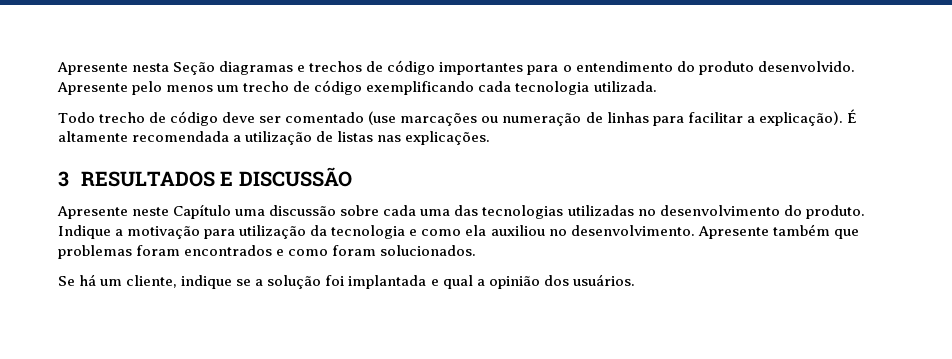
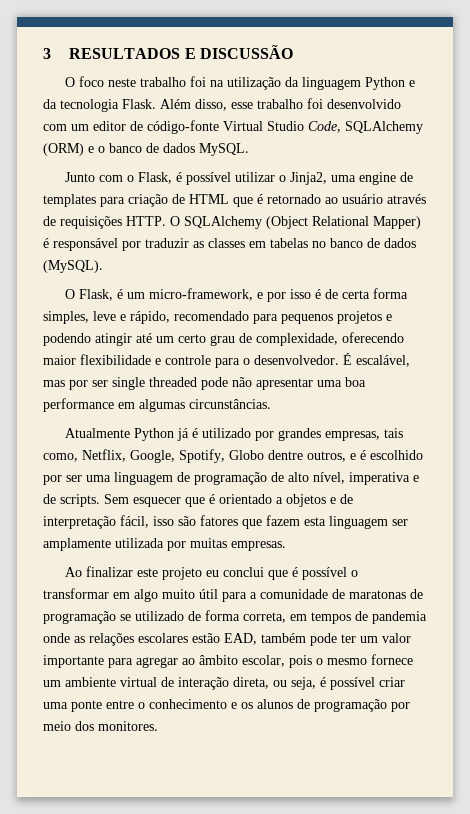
- Apresente nesta Seção diagramas e trechos de código importantes para o entendimento do produto desenvolvido. Apresente pelo menos um trecho de código exemplificando cada tecnologia utilizada.
- Todo trecho de código deve ser comentado (use marcações ou numeração de linhas para facilitar a explicação). É altamente recomendada a utilização de listas nas explicações.
  3 RESULTADOS E DISCUSSÃO
- Apresente neste Capítulo uma discussão sobre cada uma das tecnologias utilizadas no desenvolvimento do produto. Indique a motivação para utilização da tecnologia e como ela auxiliou no desenvolvimento. Apresente também que problemas foram encontrados e como foram solucionados.
- Se há um cliente, indique se a solução foi implantada e qual a opinião dos usuários.
+ O foco neste trabalho foi na utilização da linguagem Python e da tecnologia Flask. Além disso, esse trabalho foi desenvolvido com um editor de código-fonte Virtual Studio Code, SQLAlchemy (ORM) e o banco de dados MySQL.
+ Junto com o Flask, é possível utilizar o Jinja2, uma engine de templates para criação de HTML que é retornado ao usuário através de requisições HTTP. O SQLAlchemy (Object Relational Mapper) é responsável por traduzir as classes em tabelas no banco de dados (MySQL).
+ O Flask, é um micro-framework, e por isso é de certa forma simples, leve e rápido, recomendado para pequenos projetos e podendo atingir até um certo grau de complexidade, oferecendo maior flexibilidade e controle para o desenvolvedor. É escalável, mas por ser single threaded pode não apresentar uma boa performance em algumas circunstâncias.
+ Atualmente Python já é utilizado por grandes empresas, tais como, Netflix, Google, Spotify, Globo dentre outros, e é escolhido por ser uma linguagem de programação de alto nível, imperativa e de scripts. Sem esquecer que é orientado a objetos e de interpretação fácil, isso são fatores que fazem esta linguagem ser amplamente utilizada por muitas empresas.
+ Ao finalizar este projeto eu conclui que é possível o transformar em algo muito útil para a comunidade de maratonas de programação se utilizado de forma correta, em tempos de pandemia onde as relações escolares estão EAD, também pode ter um valor importante para agregar ao âmbito escolar, pois o mesmo fornece um ambiente virtual de interação direta, ou seja, é possível criar uma ponte entre o conhecimento e os alunos de programação por meio dos monitores.

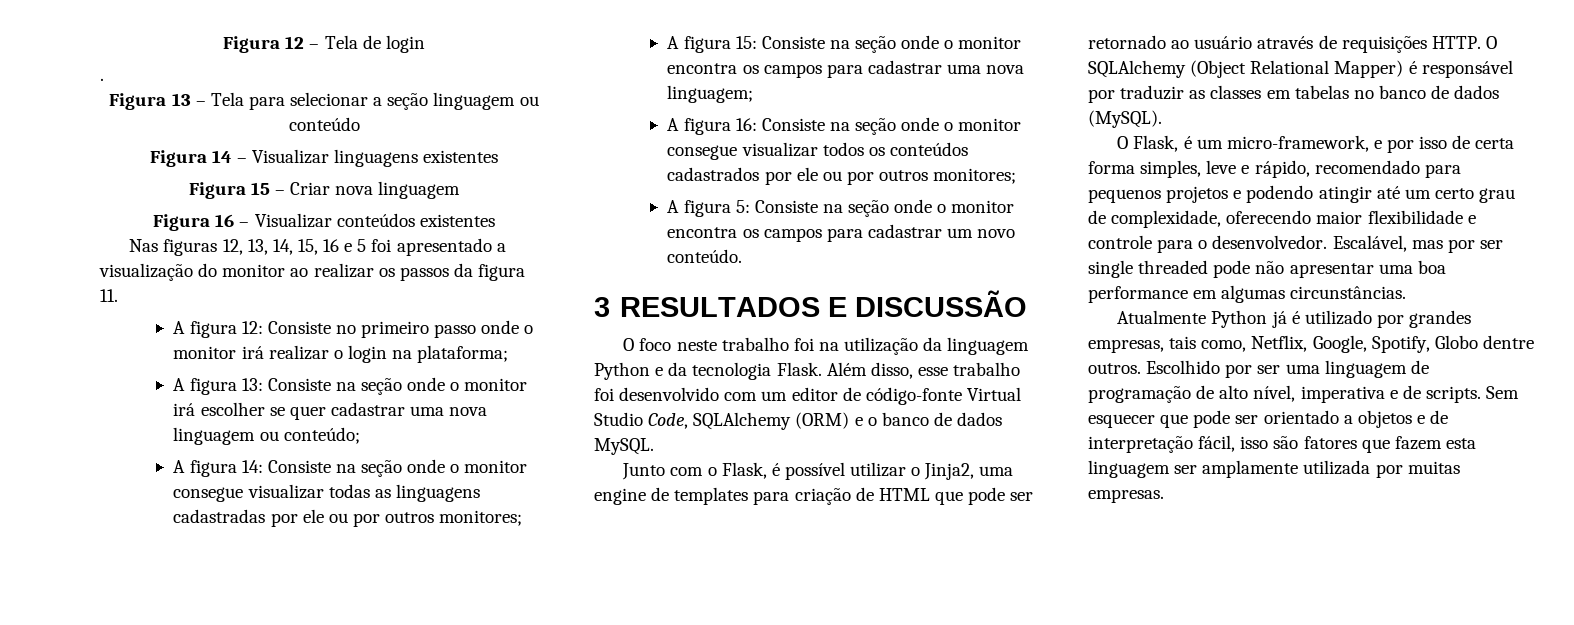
+ Figura 12 – Tela de login
+ .
+ Figura 13 – Tela para selecionar a seção linguagem ou conteúdo
+ Figura 14 – Visualizar linguagens existentes
+ Figura 15 – Criar nova linguagem
+ Figura 16 – Visualizar conteúdos existentes
+ Nas figuras 12, 13, 14, 15, 16 e 5 foi apresentado a visualização do monitor ao realizar os passos da figura 11.
+ A figura 12: Consiste no primeiro passo onde o monitor irá realizar o login na plataforma;
+ A figura 13: Consiste na seção onde o monitor irá escolher se quer cadastrar uma nova linguagem ou conteúdo;
+ A figura 14: Consiste na seção onde o monitor consegue visualizar todas as linguagens cadastradas por ele ou por outros monitores;
+ A figura 15: Consiste na seção onde o monitor encontra os campos para cadastrar uma nova linguagem;
+ A figura 16: Consiste na seção onde o monitor consegue visualizar todos os conteúdos cadastrados por ele ou por outros monitores;
+ A figura 5: Consiste na seção onde o monitor encontra os campos para cadastrar um novo conteúdo.
- Junto com o Flask, é possível utilizar o Jinja2, uma engine de templates para criação de HTML que é retornado ao usuário através de requisições HTTP.
+ Junto com o Flask, é possível utilizar o Jinja2, uma engine de templates para criação de HTML que pode ser retornado ao usuário através de requisições HTTP.
- O Flask, é um micro-framework, e por isso é de certa forma simples, leve e rápido, recomendado para pequenos projetos e podendo atingir até um certo grau de complexidade, oferecendo maior flexibilidade e controle para o desenvolvedor.
+ O Flask, é um micro-framework, e por isso de certa forma simples, leve e rápido, recomendado para pequenos projetos e podendo atingir até um certo grau de complexidade, oferecendo maior flexibilidade e controle para o desenvolvedor.
- É escalável, mas por ser single threaded pode não apresentar uma boa performance em algumas circunstâncias.
+ Escalável, mas por ser single threaded pode não apresentar uma boa performance em algumas circunstâncias.
- Atualmente Python já é utilizado por grandes empresas, tais como, Netflix, Google, Spotify, Globo dentre outros, e é escolhido por ser uma linguagem de programação de alto nível, imperativa e de scripts.
+ Atualmente Python já é utilizado por grandes empresas, tais como, Netflix, Google, Spotify, Globo dentre outros. Escolhido por ser uma linguagem de programação de alto nível, imperativa e de scripts.
- Sem esquecer que é orientado a objetos e de interpretação fácil, isso são fatores que fazem esta linguagem ser amplamente utilizada por muitas empresas.
+ Sem esquecer que pode ser orientado a objetos e de interpretação fácil, isso são fatores que fazem esta linguagem ser amplamente utilizada por muitas empresas.
- Ao finalizar este projeto eu conclui que é possível o transformar em algo muito útil para a comunidade de maratonas de programação se utilizado de forma correta, em tempos de pandemia onde as relações escolares estão EAD, também pode ter um valor importante para agregar ao âmbito escolar, pois o mesmo fornece um ambiente virtual de interação direta, ou seja, é possível criar uma ponte entre o conhecimento e os alunos de programação por meio dos monitores.

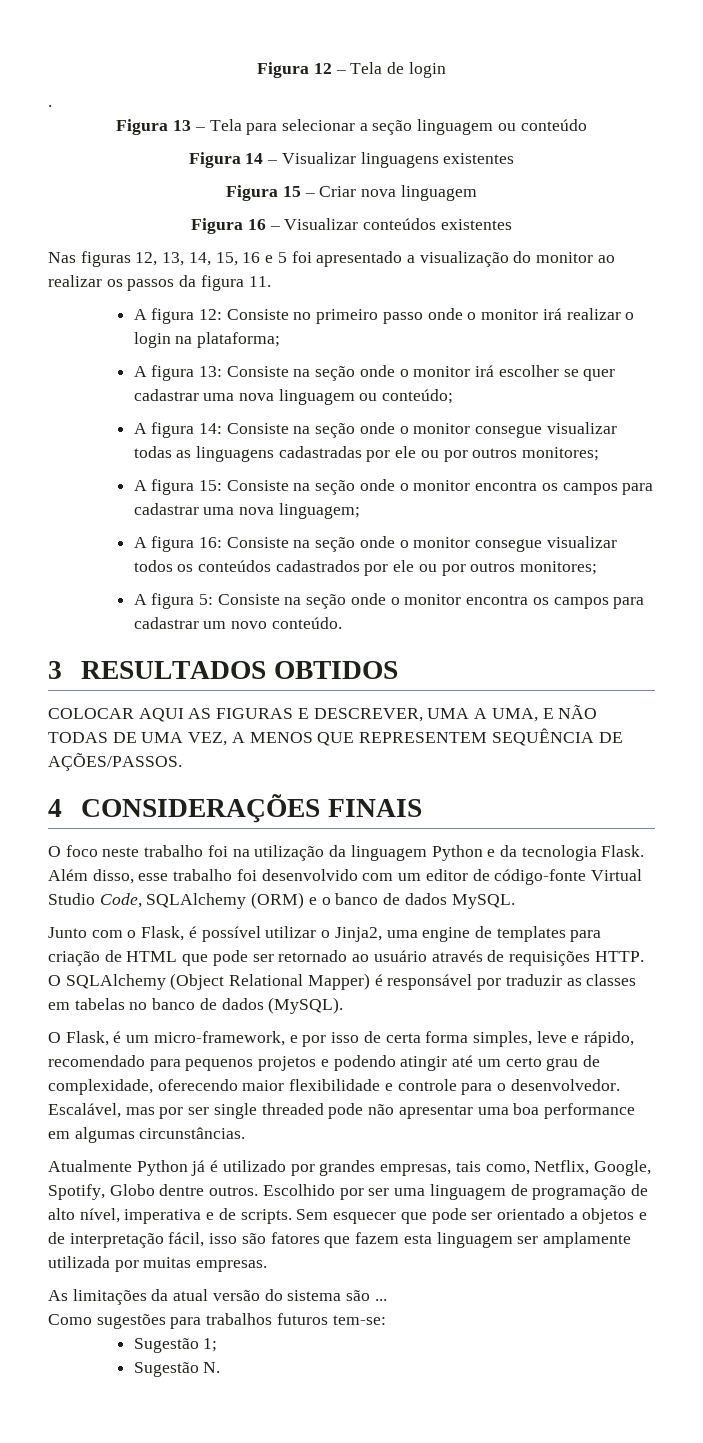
- 3 RESULTADOS E DISCUSSÃO
+ 3 RESULTADOS OBTIDOS
+ COLOCAR AQUI AS FIGURAS E DESCREVER, UMA A UMA, E NÃO TODAS DE UMA VEZ, A MENOS QUE REPRESENTEM SEQUÊNCIA DE AÇÕES/PASSOS.
+ 4 CONSIDERAÇÕES FINAIS
+ As limitações da atual versão do sistema são ...
+ Como sugestões para trabalhos futuros tem-se:
+ Sugestão 1;
+ Sugestão N.

